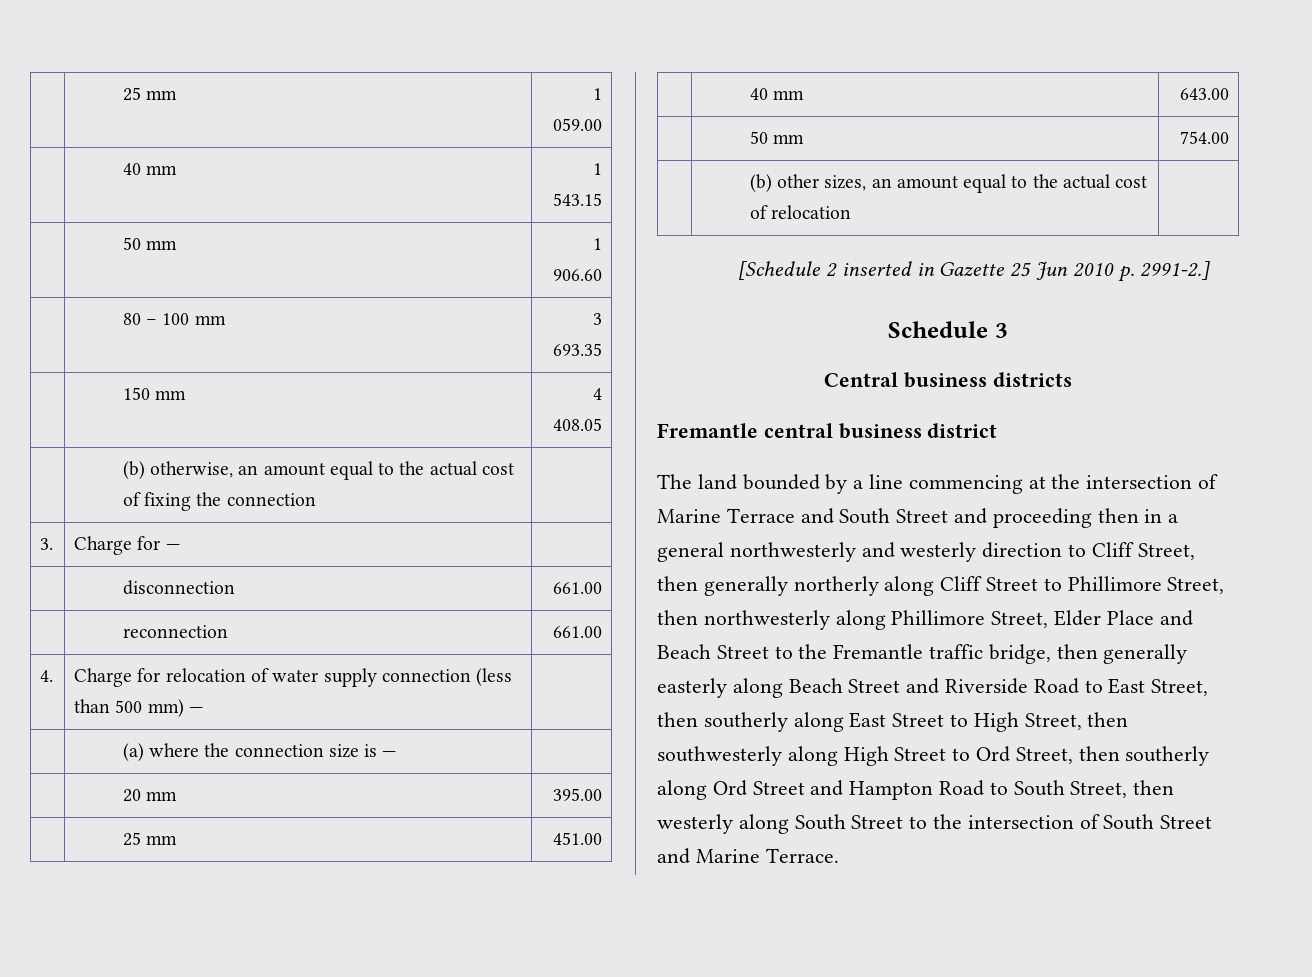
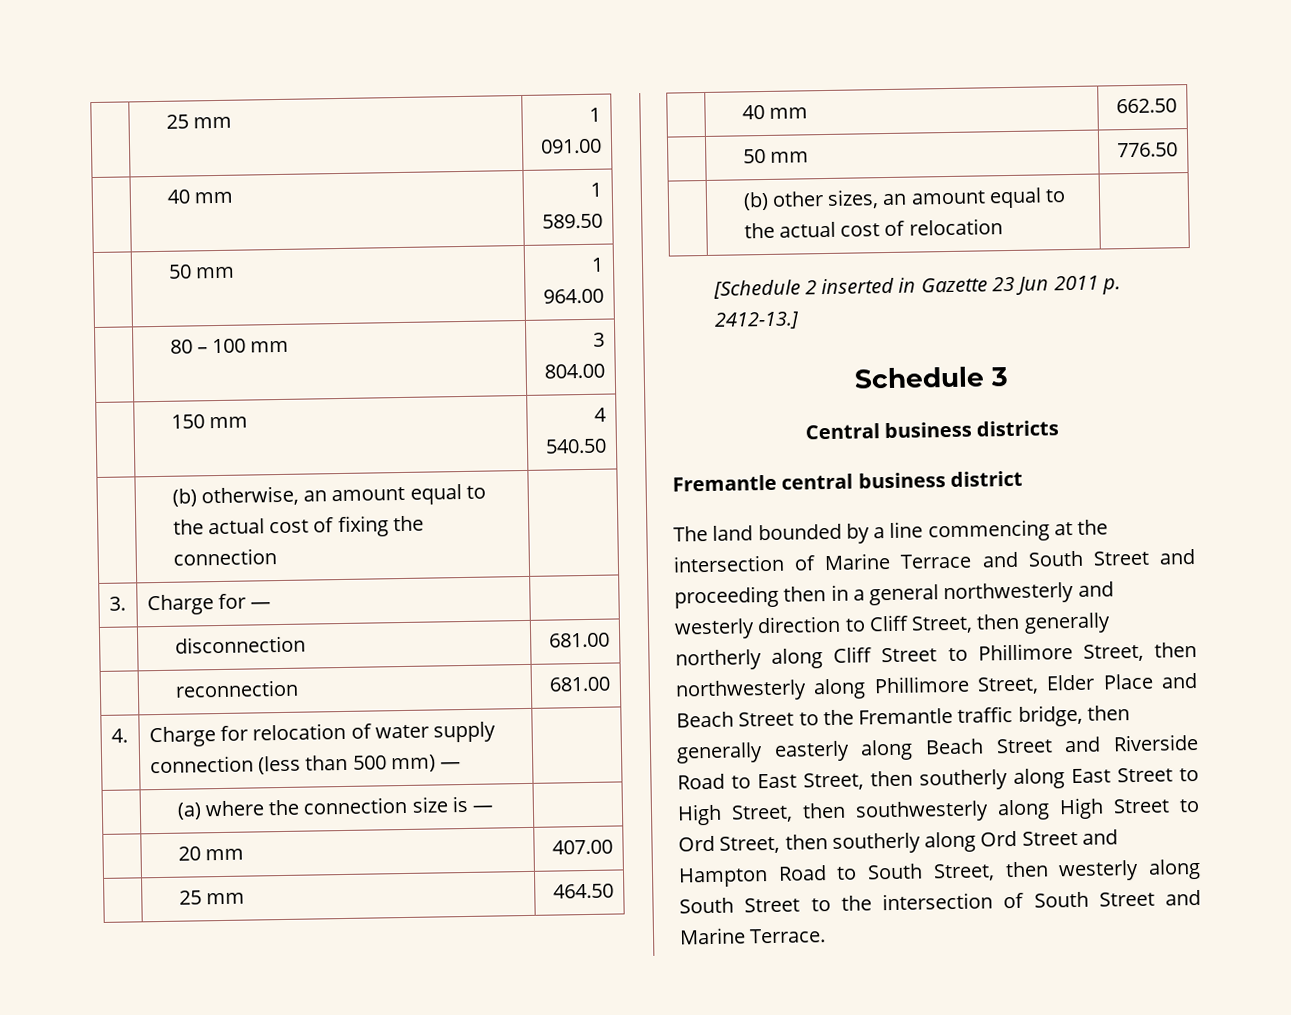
- | 25 mm | 1 059.00
+ | 25 mm | 1 091.00
- | 40 mm | 1 543.15
+ | 40 mm | 1 589.50
- | 50 mm | 1 906.60
+ | 50 mm | 1 964.00
- | 80 – 100 mm | 3 693.35
+ | 80 – 100 mm | 3 804.00
- | 150 mm | 4 408.05
+ | 150 mm | 4 540.50
- | disconnection | 661.00
+ | disconnection | 681.00
- | reconnection | 661.00
+ | reconnection | 681.00
- | 20 mm | 395.00
- | 25 mm | 451.00
- | 40 mm | 643.00
- | 50 mm | 754.00
+ | 20 mm | 407.00
+ | 25 mm | 464.50
+ | 40 mm | 662.50
+ | 50 mm | 776.50
- [Schedule 2 inserted in Gazette 25 Jun 2010 p. 2991-2.]
+ [Schedule 2 inserted in Gazette 23 Jun 2011 p. 2412-13.]

